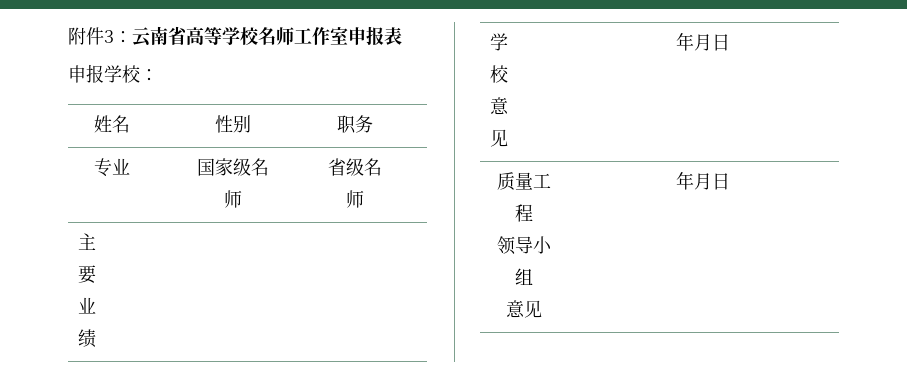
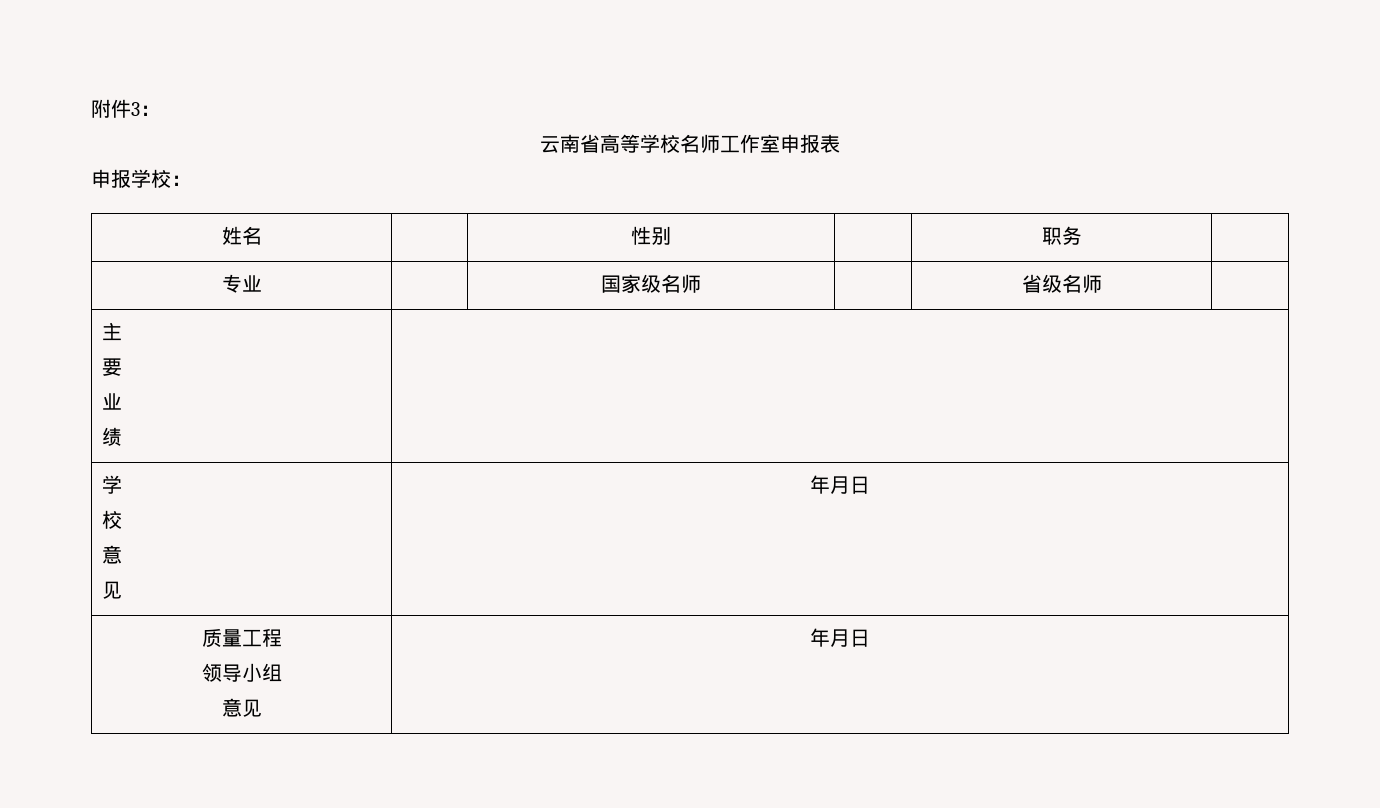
- 附件3：云南省高等学校名师工作室申报表
+ 附件3：
+ 云南省高等学校名师工作室申报表

